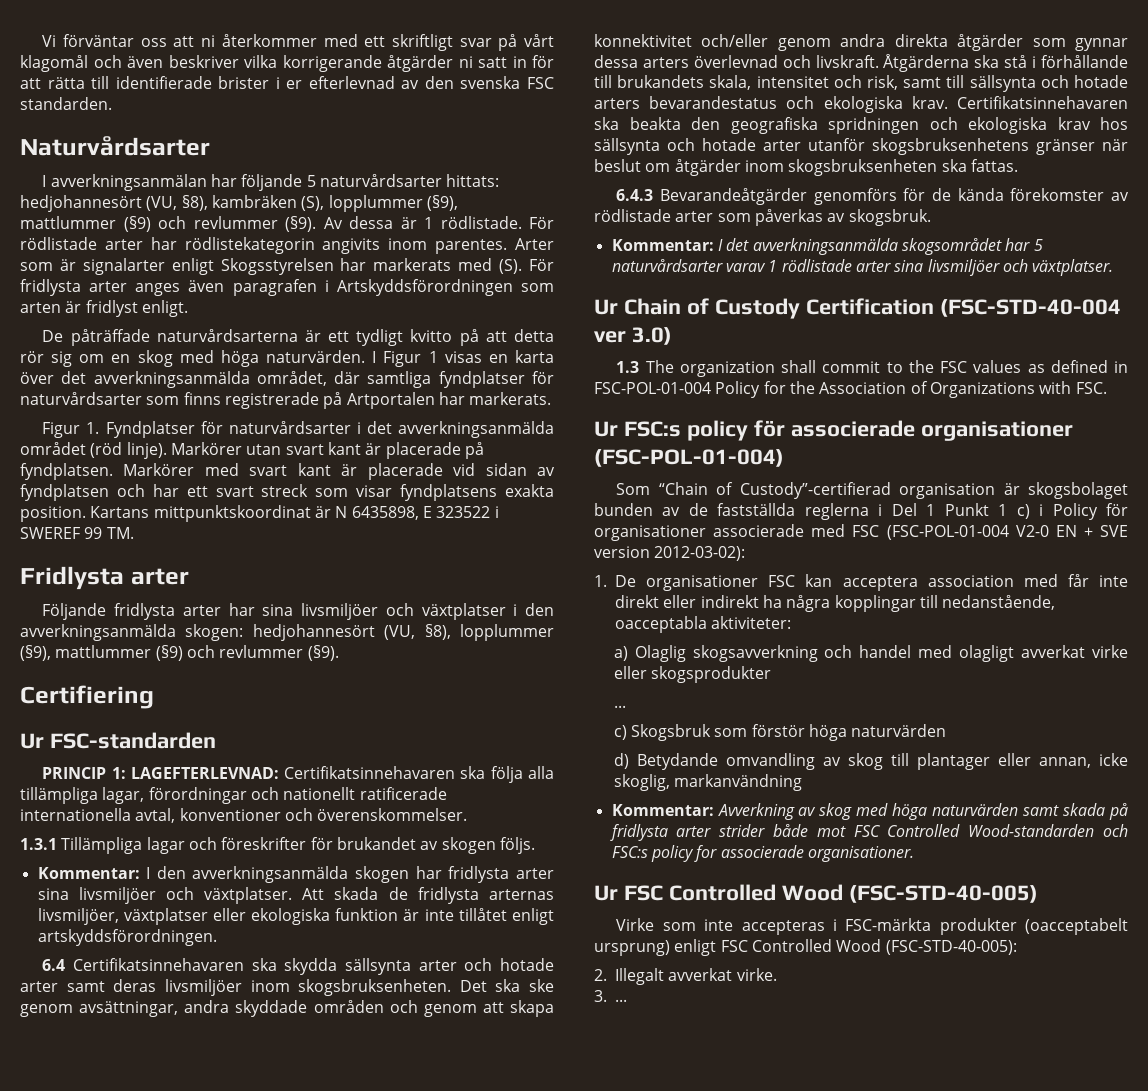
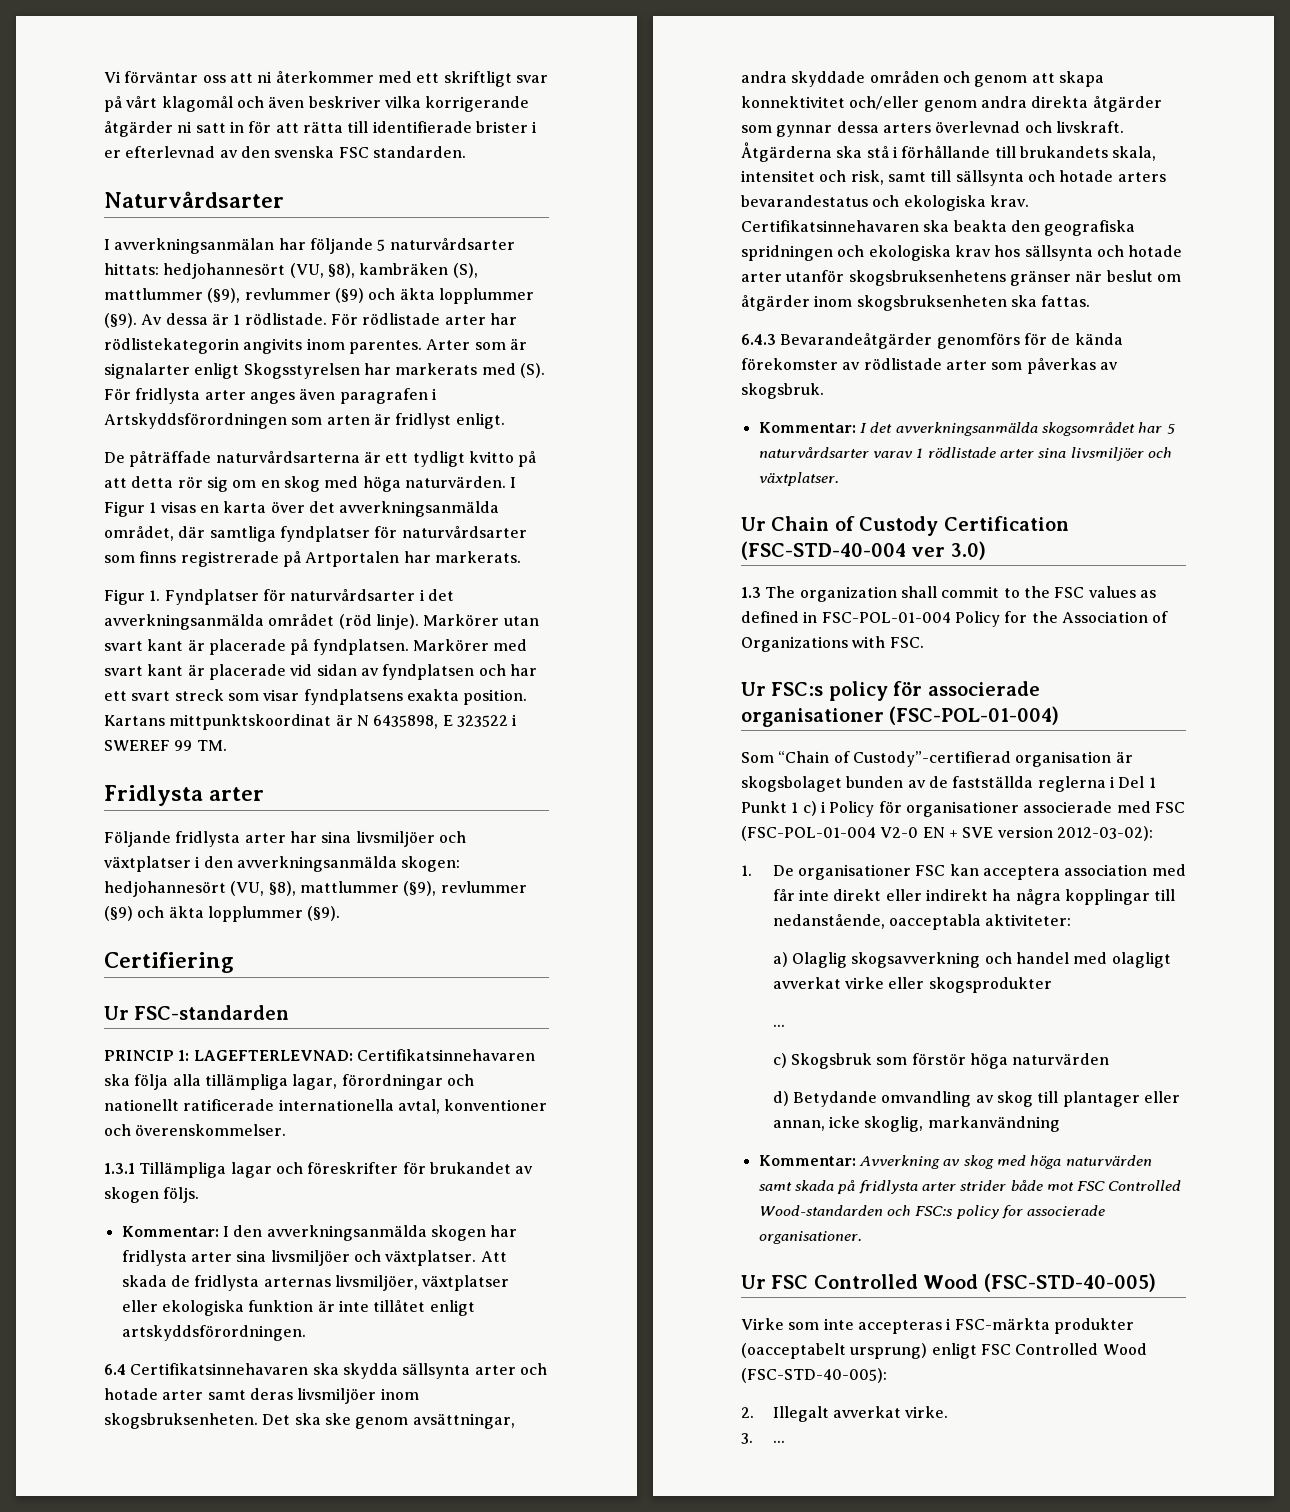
- I avverkningsanmälan har följande 5 naturvårdsarter hittats: hedjohannesört (VU, §8), kambräken (S), lopplummer (§9), mattlummer (§9) och revlummer (§9).
+ I avverkningsanmälan har följande 5 naturvårdsarter hittats: hedjohannesört (VU, §8), kambräken (S), mattlummer (§9), revlummer (§9) och äkta lopplummer (§9).
- Följande fridlysta arter har sina livsmiljöer och växtplatser i den avverkningsanmälda skogen: hedjohannesört (VU, §8), lopplummer (§9), mattlummer (§9) och revlummer (§9).
+ Följande fridlysta arter har sina livsmiljöer och växtplatser i den avverkningsanmälda skogen: hedjohannesört (VU, §8), mattlummer (§9), revlummer (§9) och äkta lopplummer (§9).

